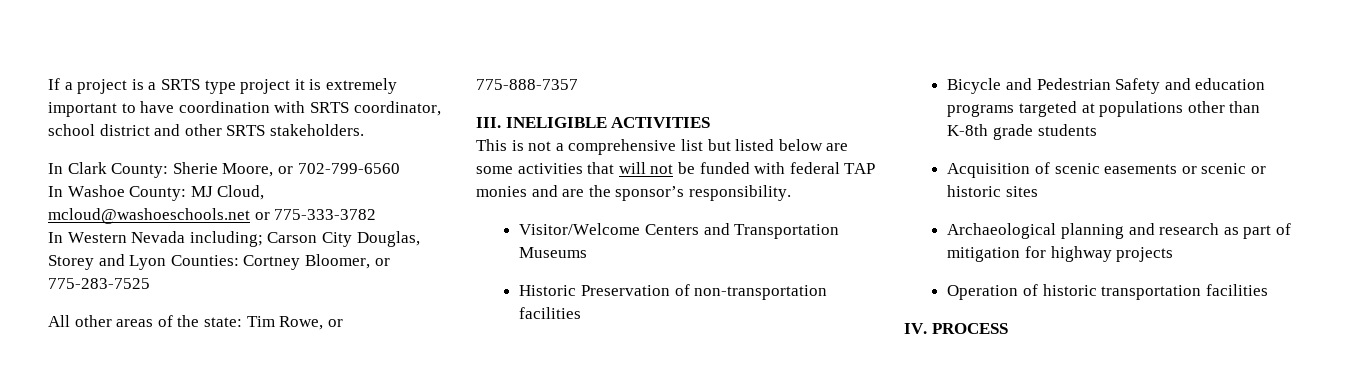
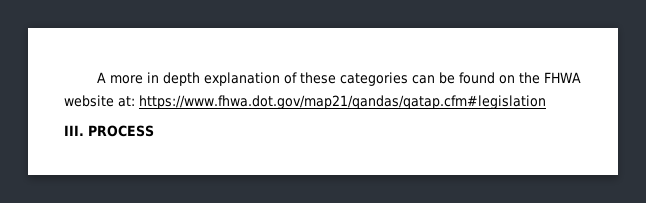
- If a project is a SRTS type project it is extremely important to have coordination with SRTS coordinator, school district and other SRTS stakeholders.
- In Clark County: Sherie Moore, or 702-799-6560
- In Washoe County: MJ Cloud, mcloud@washoeschools.net or 775-333-3782
- In Western Nevada including; Carson City Douglas, Storey and Lyon Counties: Cortney Bloomer, or 775-283-7525
- All other areas of the state: Tim Rowe, or 775-888-7357
- III. INELIGIBLE ACTIVITIES
- This is not a comprehensive list but listed below are some activities that will not be funded with federal TAP monies and are the sponsor’s responsibility.
- Visitor/Welcome Centers and Transportation Museums
- Historic Preservation of non-transportation facilities
- Bicycle and Pedestrian Safety and education programs targeted at populations other than K-8th grade students
- Acquisition of scenic easements or scenic or historic sites
- Archaeological planning and research as part of mitigation for highway projects
- Operation of historic transportation facilities
- IV. PROCESS
+ A more in depth explanation of these categories can be found on the FHWA website at: https://www.fhwa.dot.gov/map21/qandas/qatap.cfm#legislation
+ III. PROCESS

